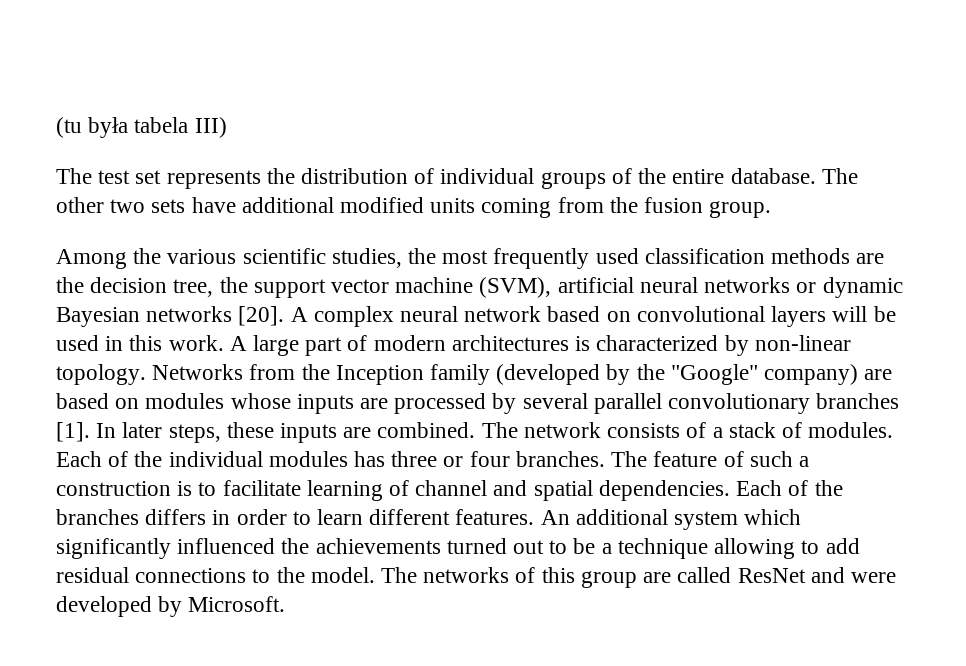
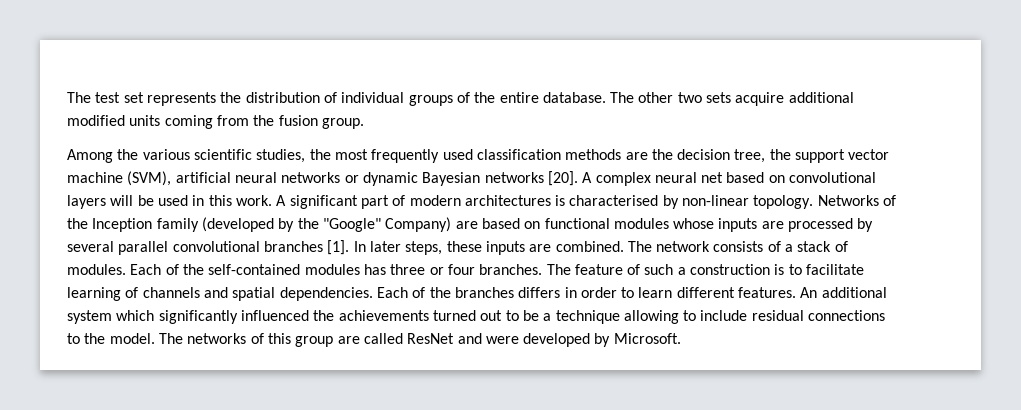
- (tu była tabela III)
- The other two sets have additional modified units coming from the fusion group.
+ The other two sets acquire additional modified units coming from the fusion group.
- A complex neural network based on convolutional layers will be used in this work.
+ A complex neural net based on convolutional layers will be used in this work.
- A large part of modern architectures is characterized by non-linear topology.
+ A significant part of modern architectures is characterised by non-linear topology.
- Networks from the Inception family (developed by the "Google" company) are based on modules whose inputs are processed by several parallel convolutionary branches [1].
+ Networks of the Inception family (developed by the "Google" Company) are based on functional modules whose inputs are processed by several parallel convolutional branches [1].
- Each of the individual modules has three or four branches.
+ Each of the self-contained modules has three or four branches.
- The feature of such a construction is to facilitate learning of channel and spatial dependencies.
+ The feature of such a construction is to facilitate learning of channels and spatial dependencies.
- An additional system which significantly influenced the achievements turned out to be a technique allowing to add residual connections to the model.
+ An additional system which significantly influenced the achievements turned out to be a technique allowing to include residual connections to the model.

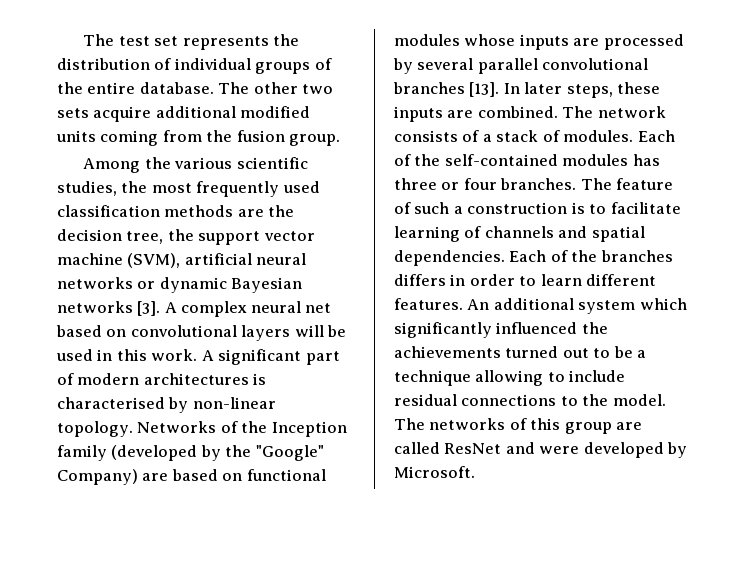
- Among the various scientific studies, the most frequently used classification methods are the decision tree, the support vector machine (SVM), artificial neural networks or dynamic Bayesian networks [20].
+ Among the various scientific studies, the most frequently used classification methods are the decision tree, the support vector machine (SVM), artificial neural networks or dynamic Bayesian networks [3].
- Networks of the Inception family (developed by the "Google" Company) are based on functional modules whose inputs are processed by several parallel convolutional branches [1].
+ Networks of the Inception family (developed by the "Google" Company) are based on functional modules whose inputs are processed by several parallel convolutional branches [13].

